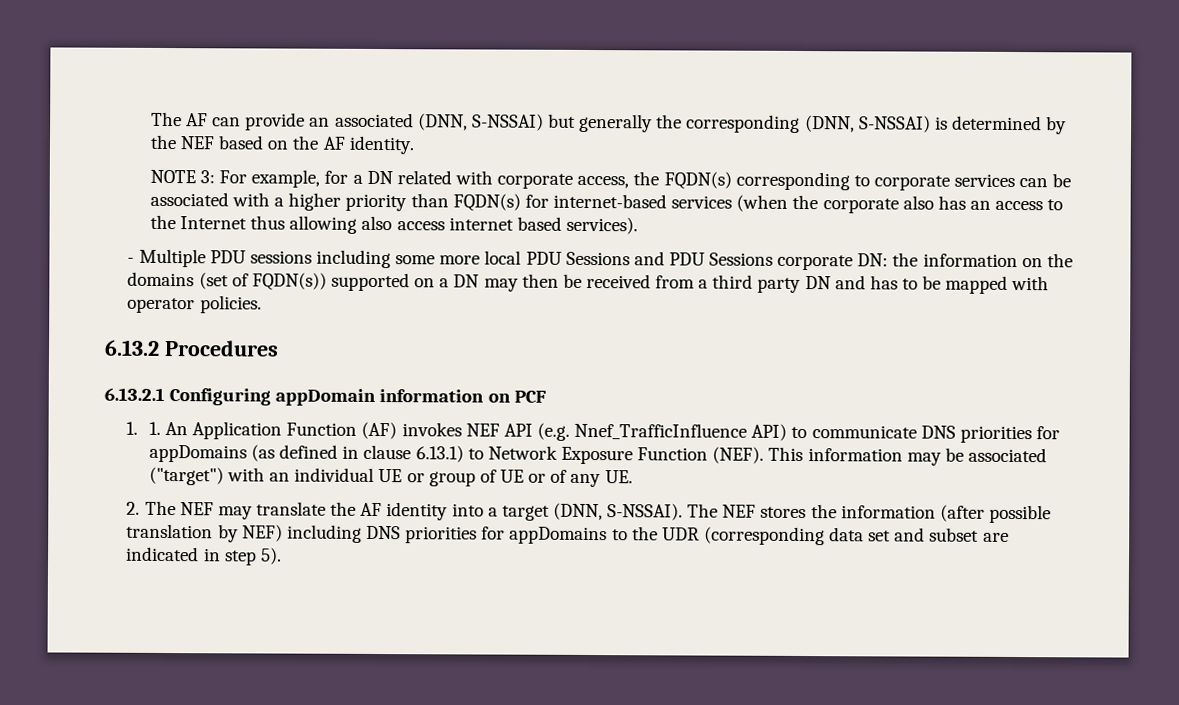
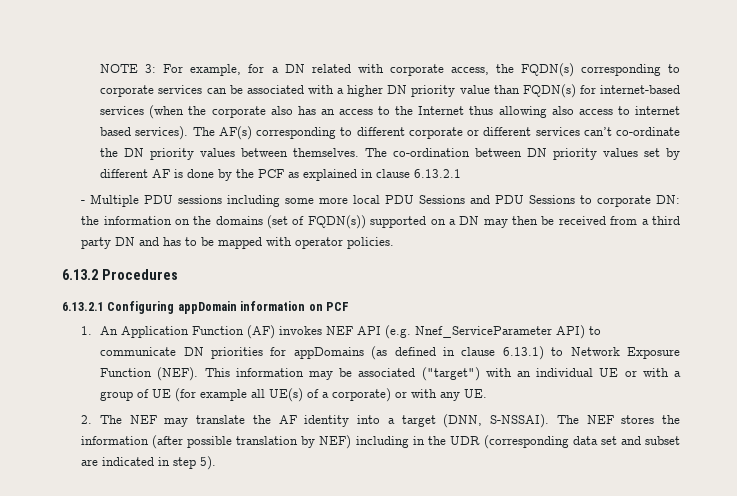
- The AF can provide an associated (DNN, S-NSSAI) but generally the corresponding (DNN, S-NSSAI) is determined by the NEF based on the AF identity.
- NOTE 3: For example, for a DN related with corporate access, the FQDN(s) corresponding to corporate services can be associated with a higher priority than FQDN(s) for internet-based services (when the corporate also has an access to the Internet thus allowing also access internet based services).
+ NOTE 3: For example, for a DN related with corporate access, the FQDN(s) corresponding to corporate services can be associated with a higher DN priority value than FQDN(s) for internet-based services (when the corporate also has an access to the Internet thus allowing also access to internet based services). The AF(s) corresponding to different corporate or different services can’t co-ordinate the DN priority values between themselves. The co-ordination between DN priority values set by different AF is done by the PCF as explained in clause 6.13.2.1
- - Multiple PDU sessions including some more local PDU Sessions and PDU Sessions corporate DN: the information on the domains (set of FQDN(s)) supported on a DN may then be received from a third party DN and has to be mapped with operator policies.
+ - Multiple PDU sessions including some more local PDU Sessions and PDU Sessions to corporate DN: the information on the domains (set of FQDN(s)) supported on a DN may then be received from a third party DN and has to be mapped with operator policies.
- 1. 1. An Application Function (AF) invokes NEF API (e.g. Nnef_TrafficInfluence API) to communicate DNS priorities for appDomains (as defined in clause 6.13.1) to Network Exposure Function (NEF).
+ 1. An Application Function (AF) invokes NEF API (e.g. Nnef_ServiceParameter API) to communicate DN priorities for appDomains (as defined in clause 6.13.1) to Network Exposure Function (NEF).
- This information may be associated ("target") with an individual UE or group of UE or of any UE.
+ This information may be associated ("target") with an individual UE or with a group of UE (for example all UE(s) of a corporate) or with any UE.
- The NEF stores the information (after possible translation by NEF) including DNS priorities for appDomains to the UDR (corresponding data set and subset are indicated in step 5).
+ The NEF stores the information (after possible translation by NEF) including in the UDR (corresponding data set and subset are indicated in step 5).

